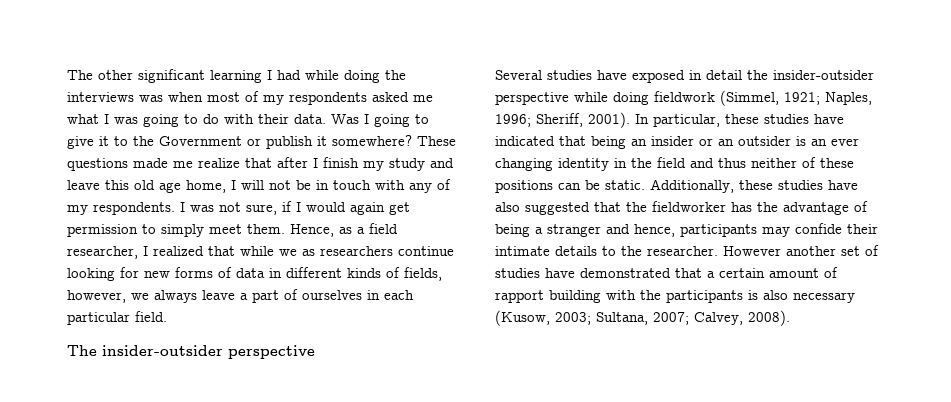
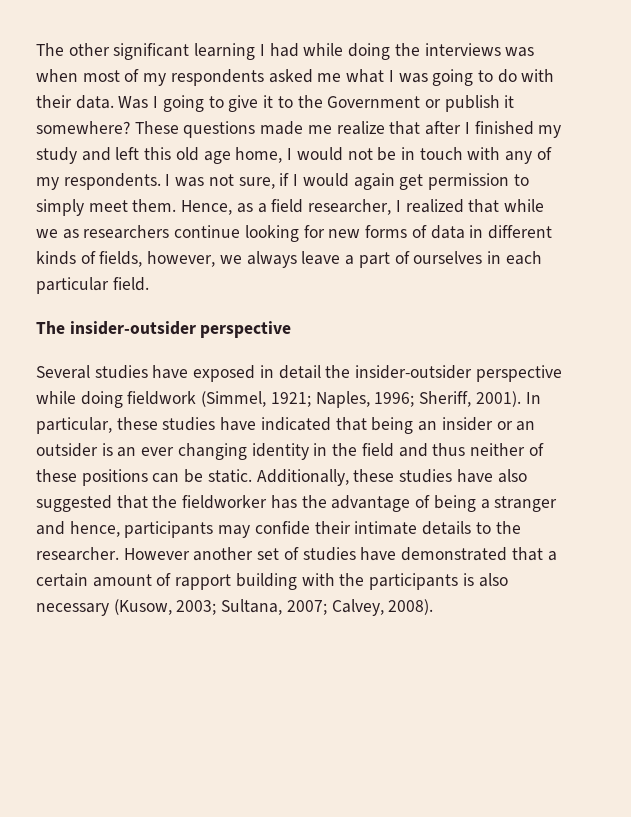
- These questions made me realize that after I finish my study and leave this old age home, I will not be in touch with any of my respondents.
+ These questions made me realize that after I finished my study and left this old age home, I would not be in touch with any of my respondents.

